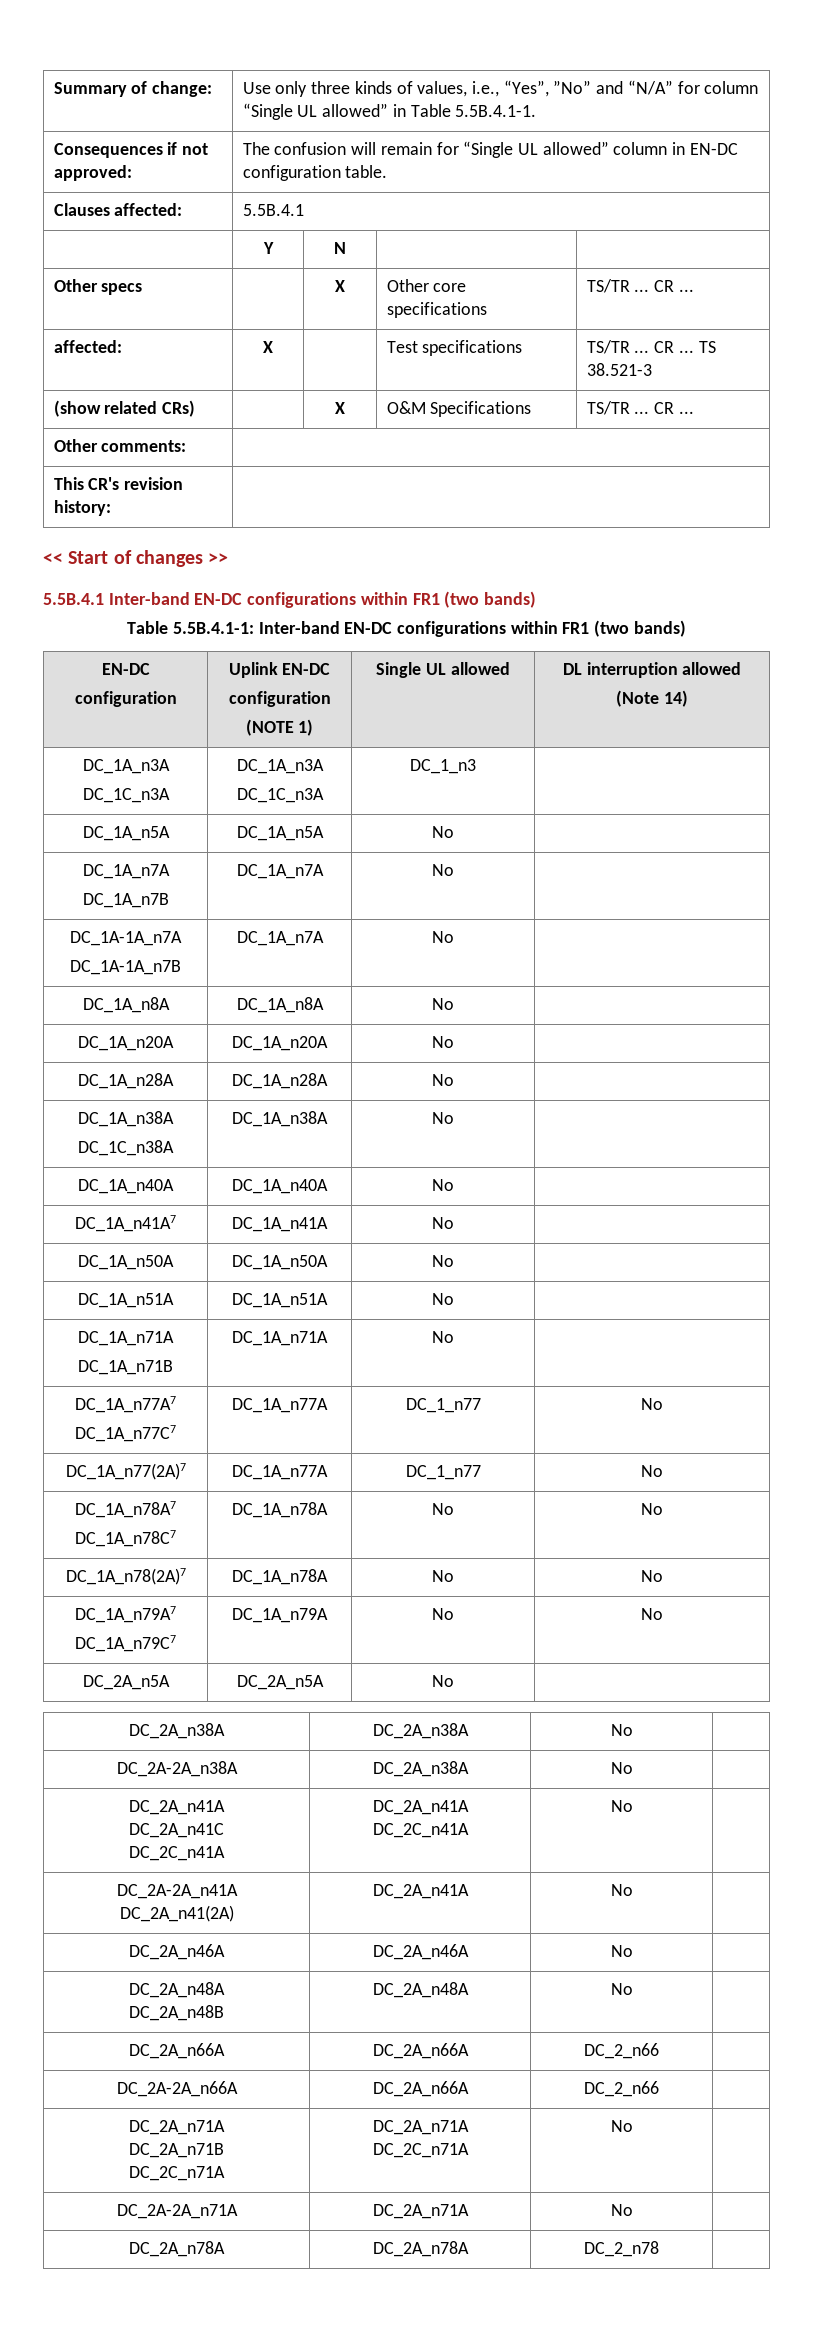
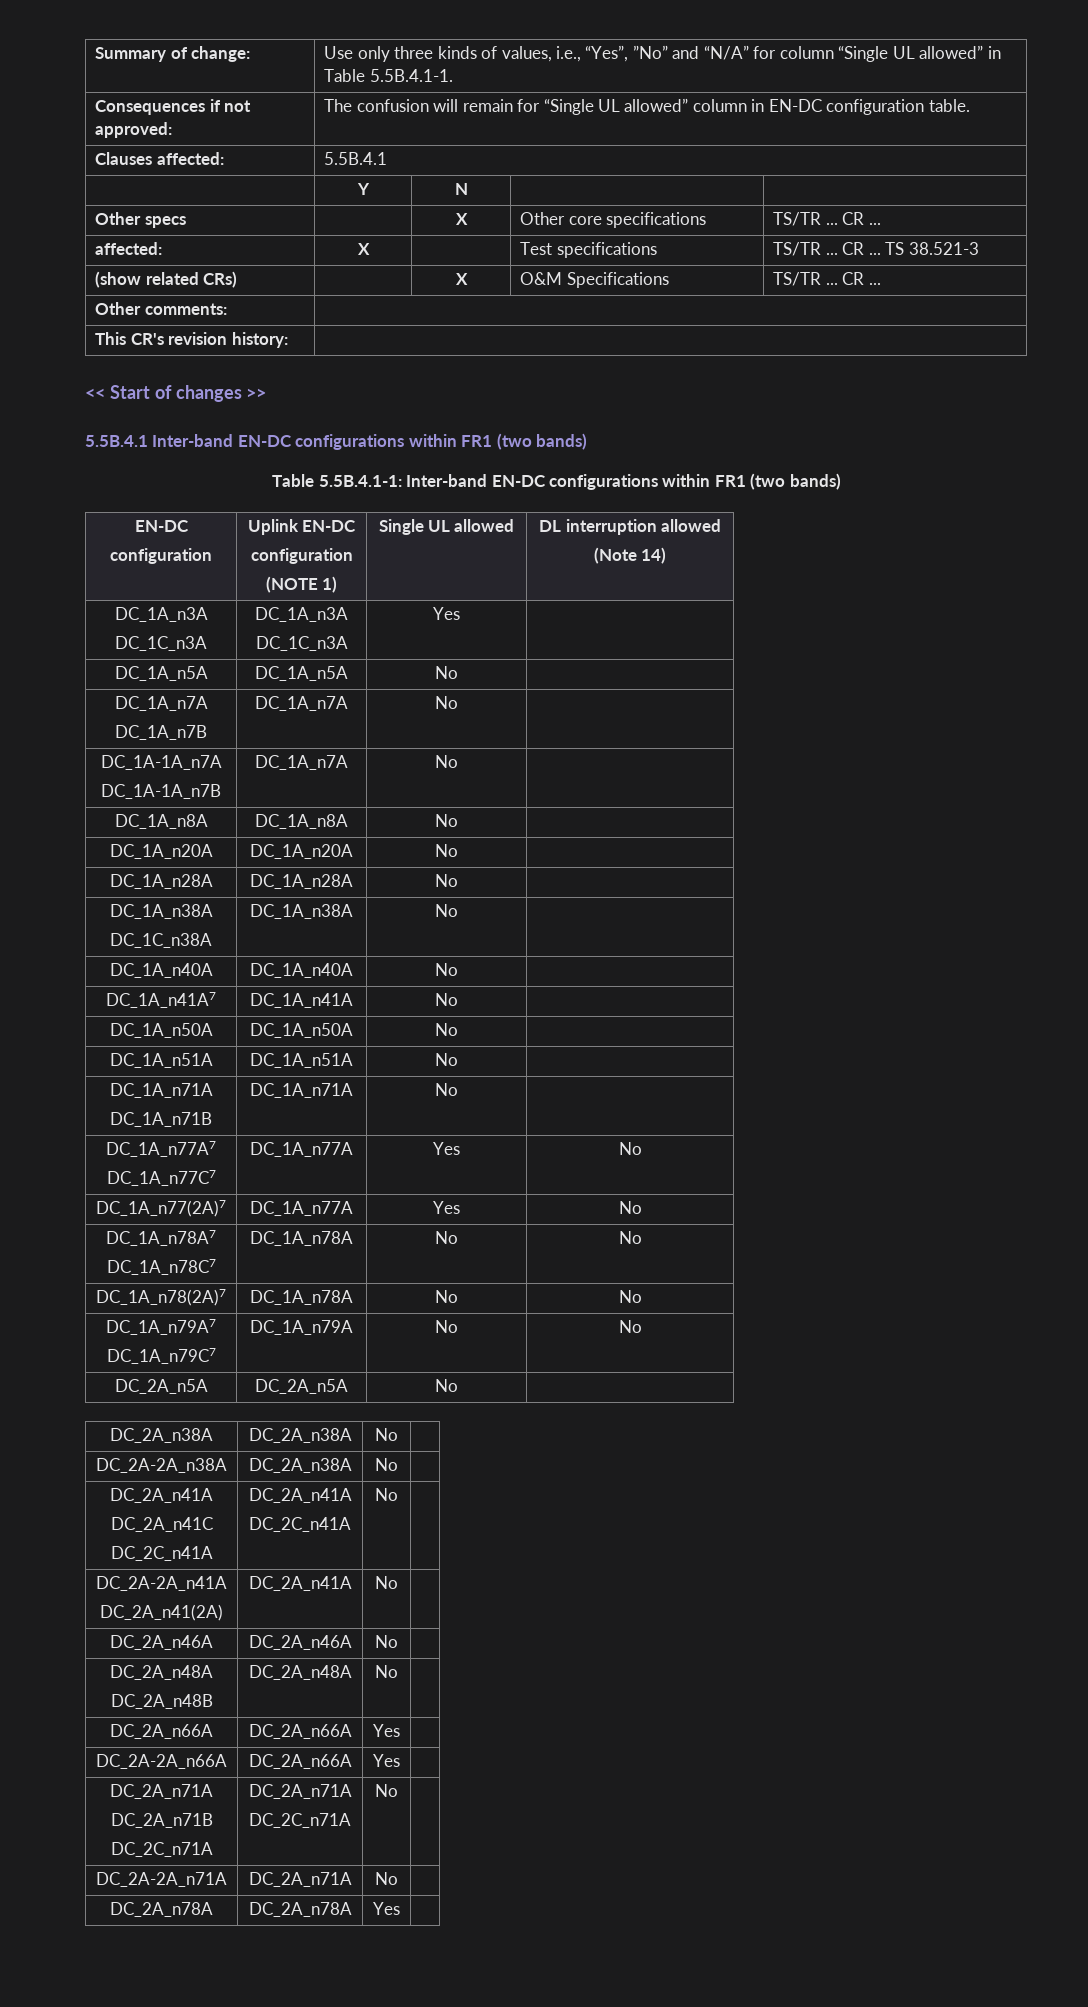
  Table 5.5B.4.1-1: Inter-band EN-DC configurations within FR1 (two bands)
  EN-DC
  configuration | Uplink EN-DC
  configuration
  (NOTE 1) | Single UL allowed | DL interruption allowed
  (Note 14)
  DC_1A_n3A
  DC_1C_n3A | DC_1A_n3A
- DC_1C_n3A | DC_1_n3 |
+ DC_1C_n3A | Yes |
  DC_1A_n77A7
- DC_1A_n77C7 | DC_1A_n77A | DC_1_n77 | No
+ DC_1A_n77C7 | DC_1A_n77A | Yes | No
- DC_1A_n77(2A)7 | DC_1A_n77A | DC_1_n77 | No
+ DC_1A_n77(2A)7 | DC_1A_n77A | Yes | No
- DC_2A_n66A | DC_2A_n66A | DC_2_n66 |
+ DC_2A_n66A | DC_2A_n66A | Yes |
- DC_2A-2A_n66A | DC_2A_n66A | DC_2_n66 |
+ DC_2A-2A_n66A | DC_2A_n66A | Yes |
- DC_2A_n78A | DC_2A_n78A | DC_2_n78 |
+ DC_2A_n78A | DC_2A_n78A | Yes |

